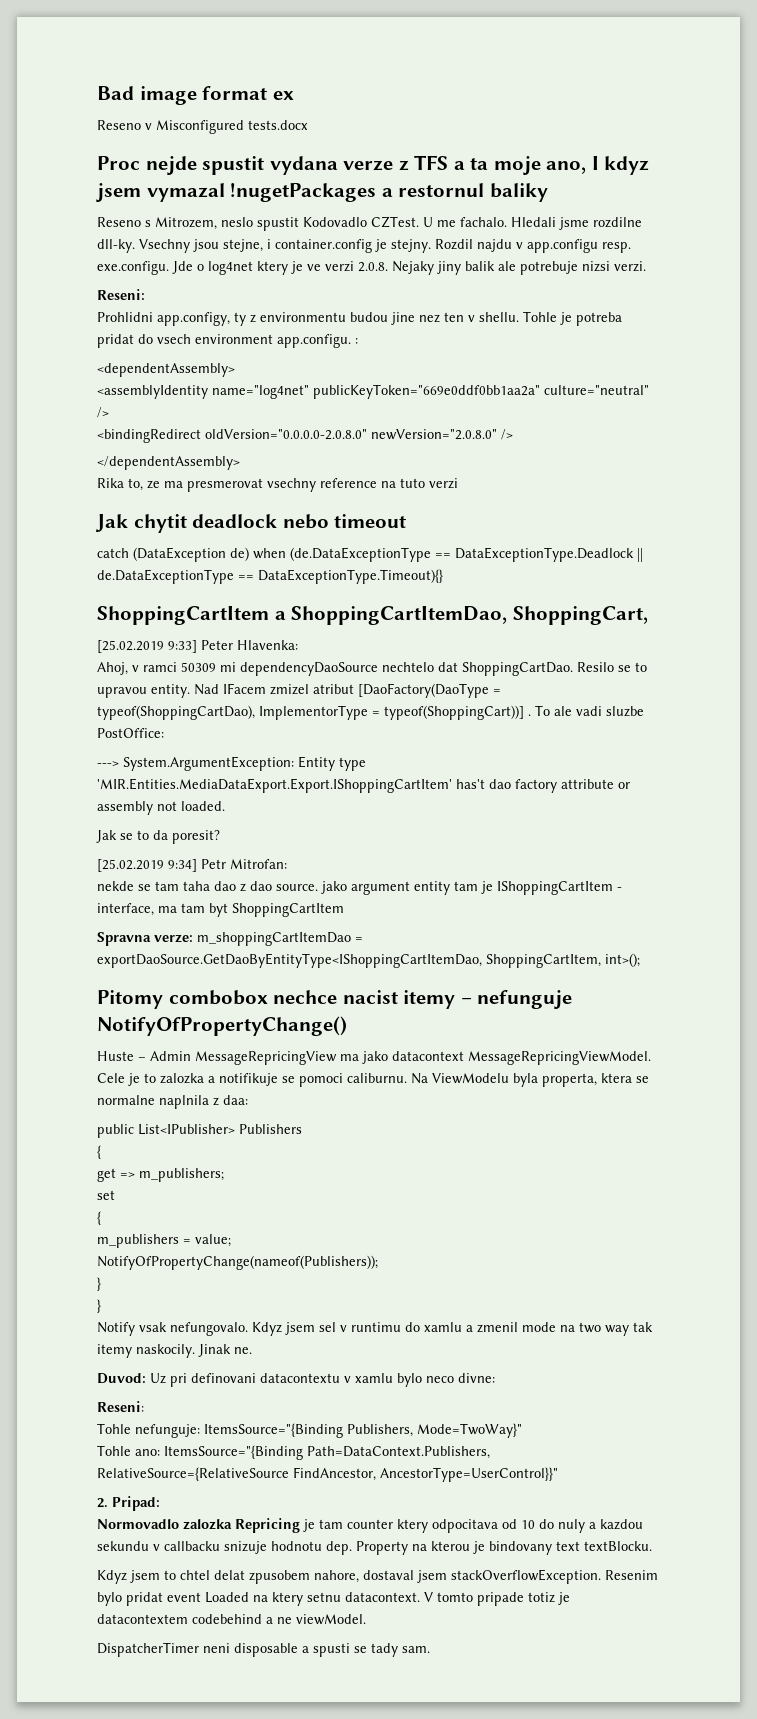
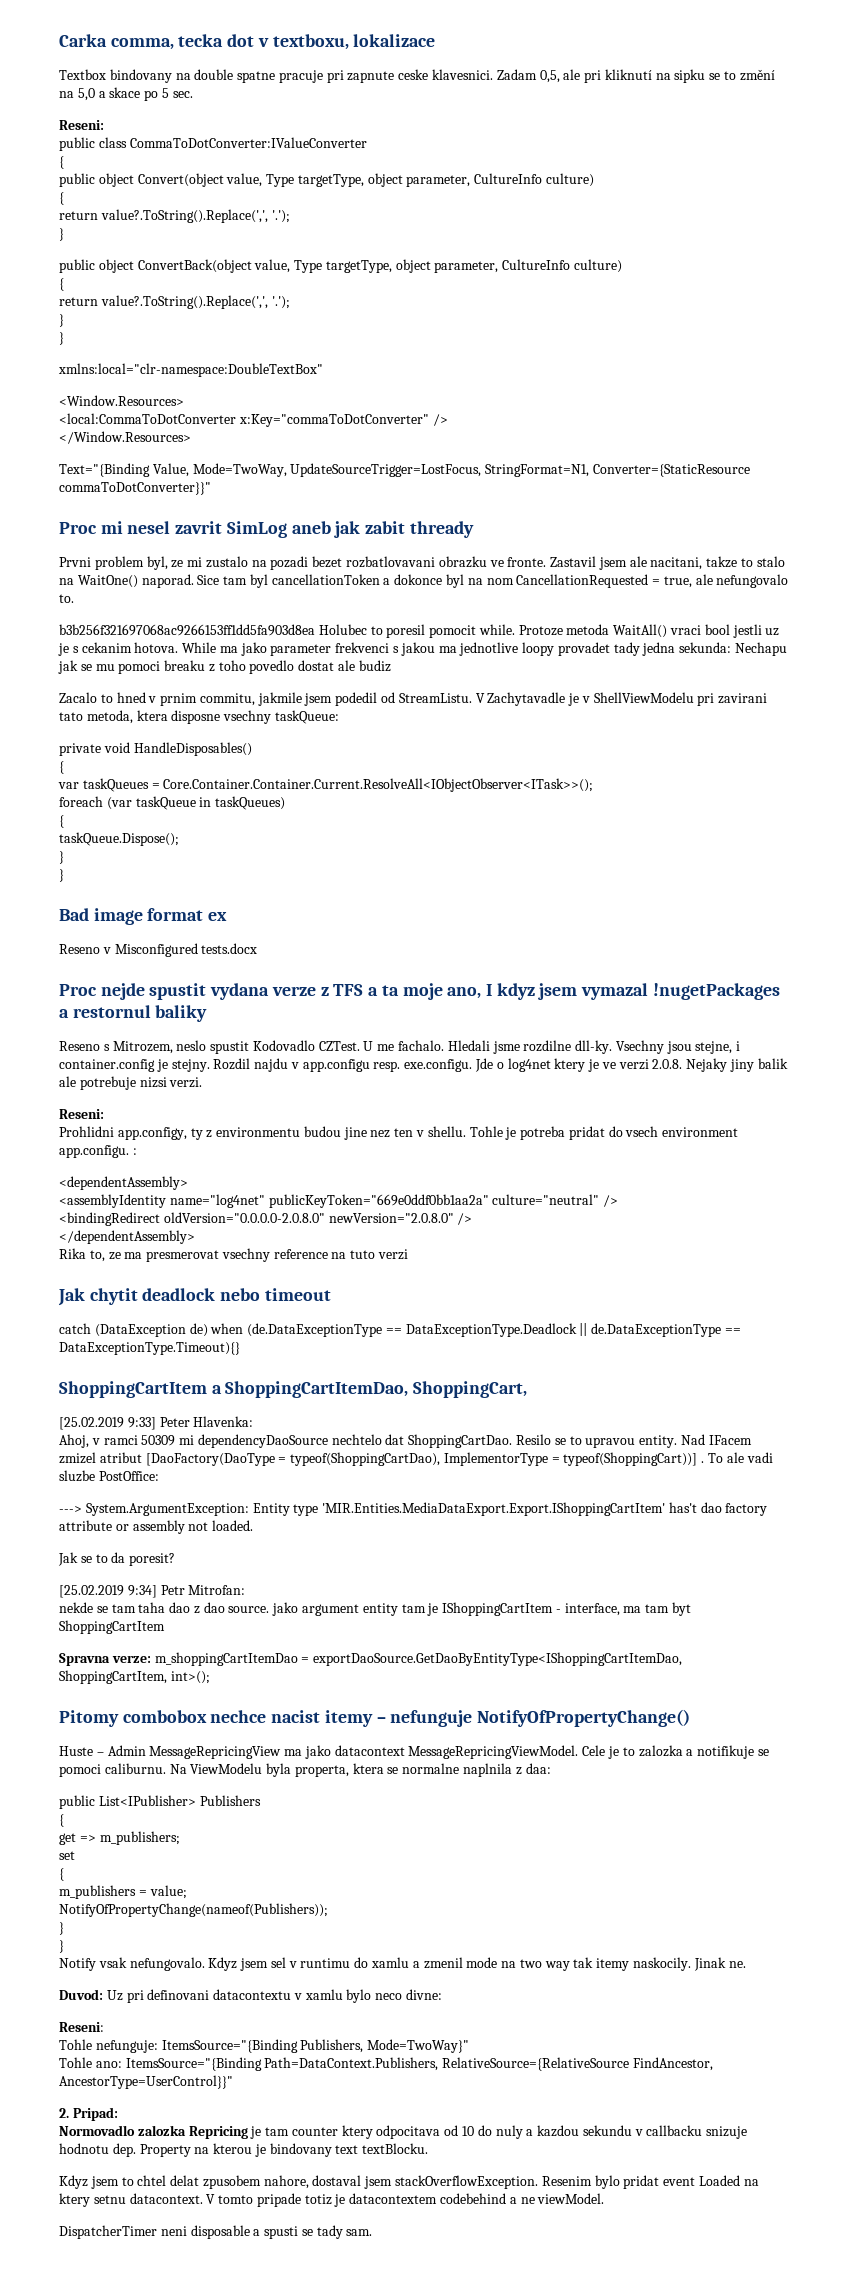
+ Carka comma, tecka dot v textboxu, lokalizace
+ Textbox bindovany na double spatne pracuje pri zapnute ceske klavesnici. Zadam 0,5, ale pri kliknutí na sipku se to změní na 5,0 a skace po 5 sec.
+ Reseni:
+ public class CommaToDotConverter:IValueConverter
+ {
+ public object Convert(object value, Type targetType, object parameter, CultureInfo culture)
+ {
+ return value?.ToString().Replace(',', '.');
+ }
+ public object ConvertBack(object value, Type targetType, object parameter, CultureInfo culture)
+ {
+ return value?.ToString().Replace(',', '.');
+ }
+ }
+ xmlns:local="clr-namespace:DoubleTextBox"
+ <Window.Resources>
+ <local:CommaToDotConverter x:Key="commaToDotConverter" />
+ </Window.Resources>
+ Text="{Binding Value, Mode=TwoWay, UpdateSourceTrigger=LostFocus, StringFormat=N1, Converter={StaticResource commaToDotConverter}}"
+ Proc mi nesel zavrit SimLog aneb jak zabit thready
+ Prvni problem byl, ze mi zustalo na pozadi bezet rozbatlovavani obrazku ve fronte. Zastavil jsem ale nacitani, takze to stalo na WaitOne() naporad. Sice tam byl cancellationToken a dokonce byl na nom CancellationRequested = true, ale nefungovalo to.
+ b3b256f321697068ac9266153ff1dd5fa903d8ea Holubec to poresil pomocit while. Protoze metoda WaitAll() vraci bool jestli uz je s cekanim hotova. While ma jako parameter frekvenci s jakou ma jednotlive loopy provadet tady jedna sekunda: Nechapu jak se mu pomoci breaku z toho povedlo dostat ale budiz
+ Zacalo to hned v prnim commitu, jakmile jsem podedil od StreamListu. V Zachytavadle je v ShellViewModelu pri zavirani tato metoda, ktera disposne vsechny taskQueue:
+ private void HandleDisposables()
+ {
+ var taskQueues = Core.Container.Container.Current.ResolveAll<IObjectObserver<ITask>>();
+ foreach (var taskQueue in taskQueues)
+ {
+ taskQueue.Dispose();
+ }
+ }

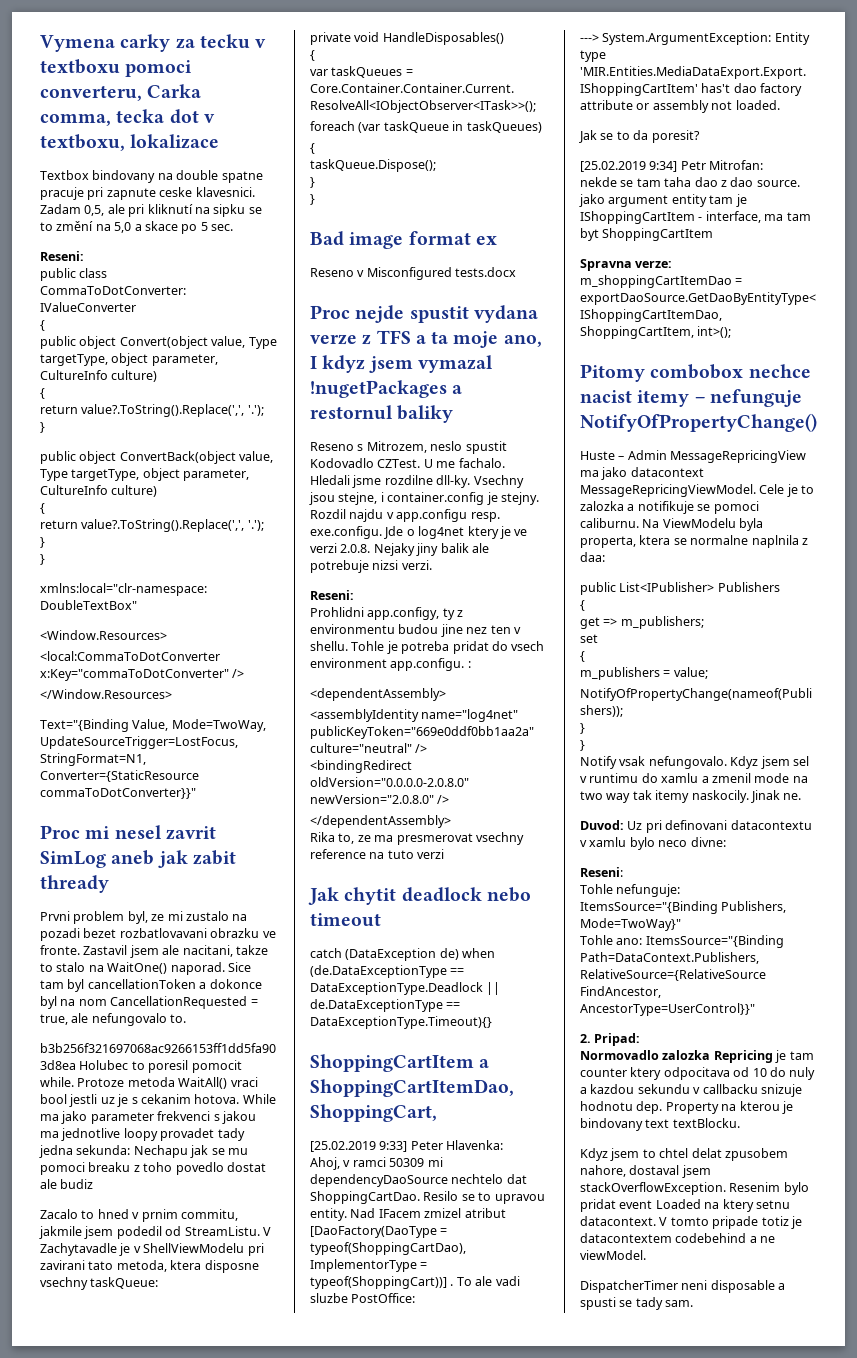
- Carka comma, tecka dot v textboxu, lokalizace
+ Vymena carky za tecku v textboxu pomoci converteru, Carka comma, tecka dot v textboxu, lokalizace

